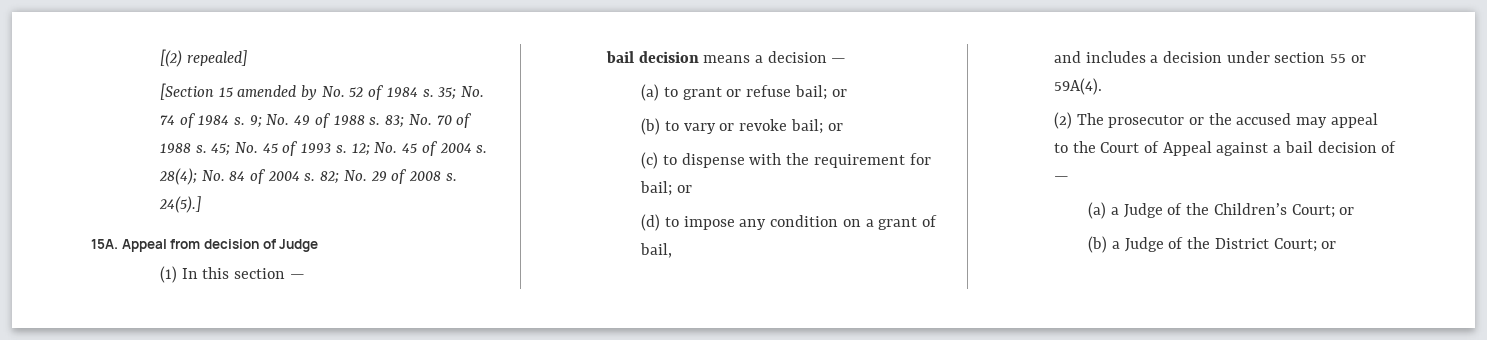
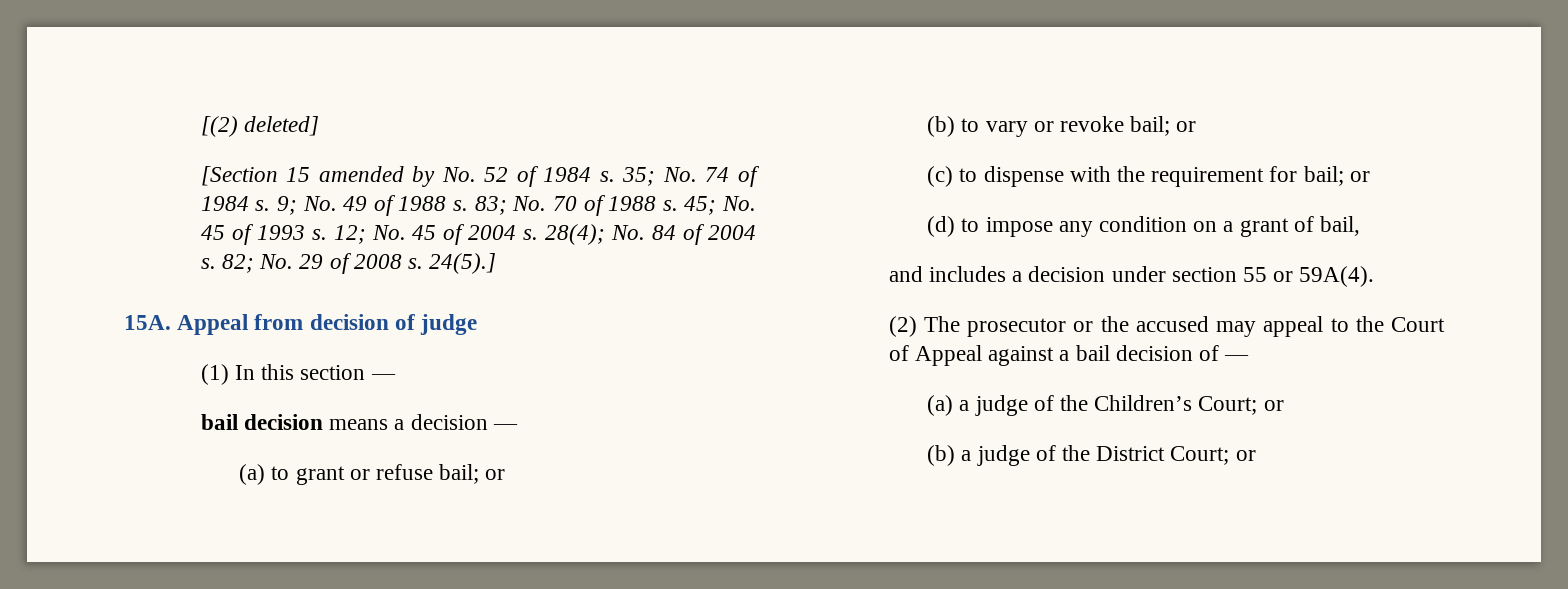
- [(2) repealed]
+ [(2) deleted]
- Appeal from decision of Judge
+ Appeal from decision of judge
- (a) a Judge of the Children’s Court; or
+ (a) a judge of the Children’s Court; or
- (b) a Judge of the District Court; or
+ (b) a judge of the District Court; or

